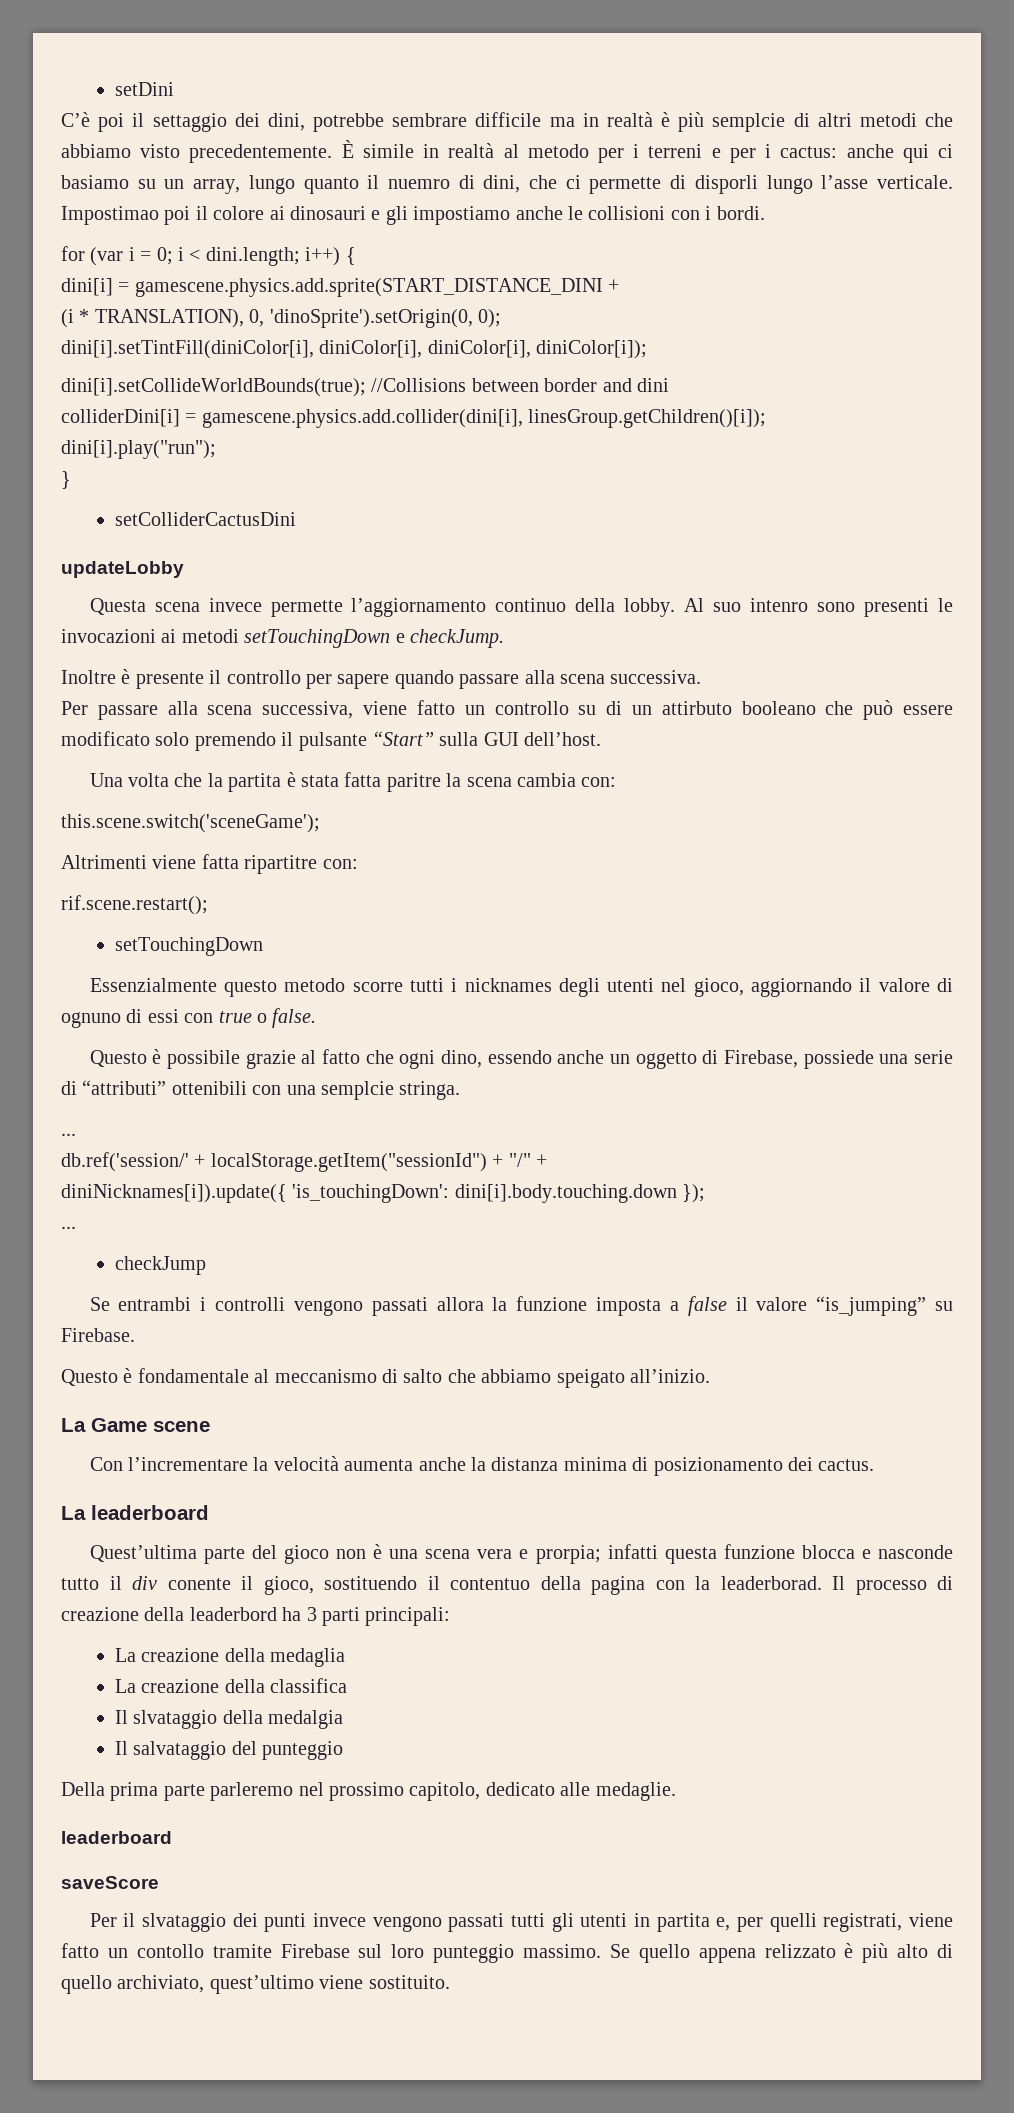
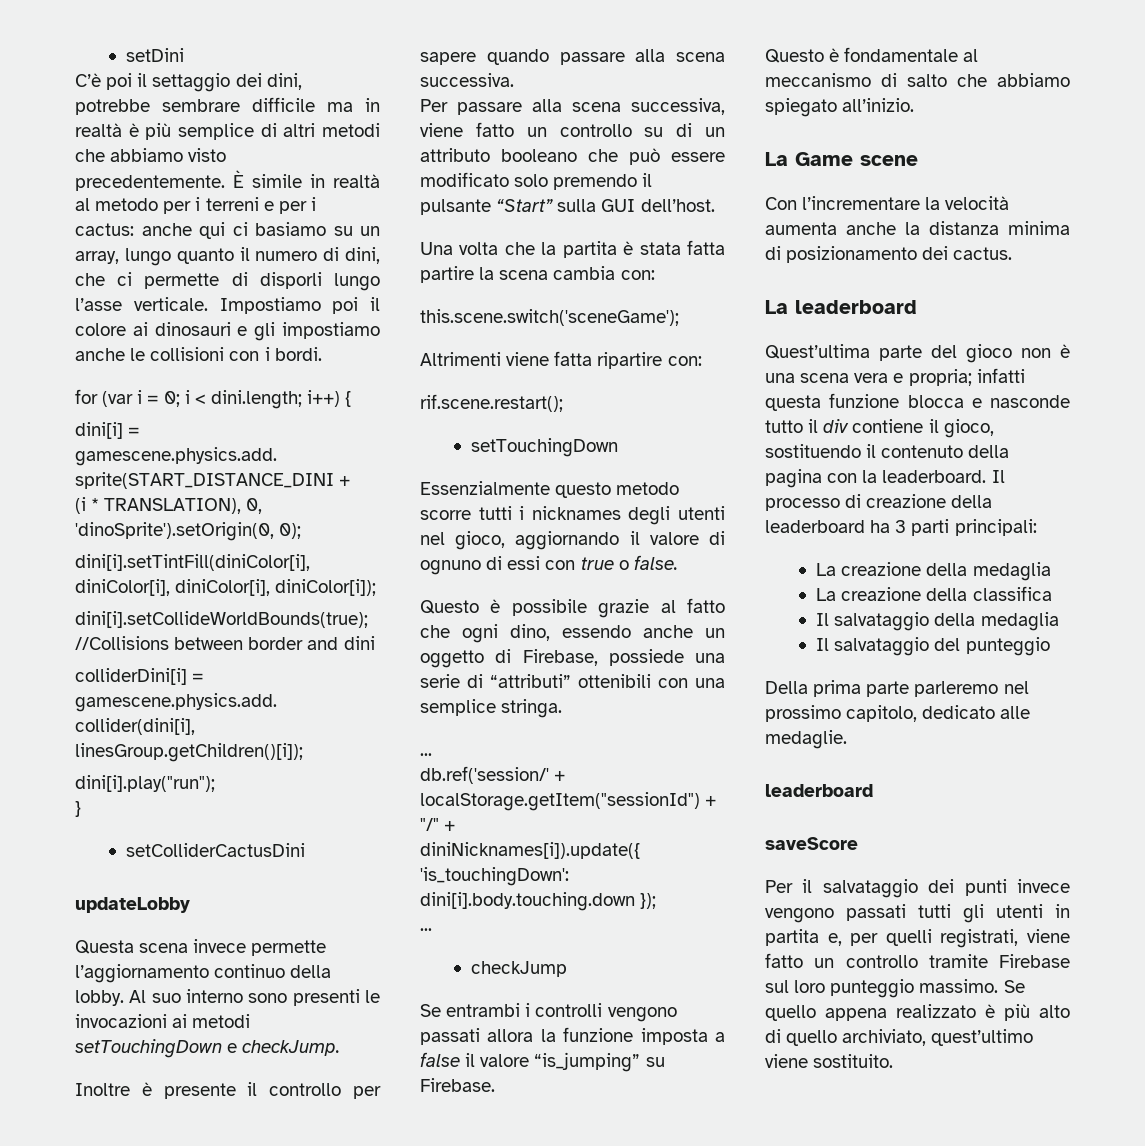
- C’è poi il settaggio dei dini, potrebbe sembrare difficile ma in realtà è più semplcie di altri metodi che abbiamo visto precedentemente.
+ C’è poi il settaggio dei dini, potrebbe sembrare difficile ma in realtà è più semplice di altri metodi che abbiamo visto precedentemente.
- È simile in realtà al metodo per i terreni e per i cactus: anche qui ci basiamo su un array, lungo quanto il nuemro di dini, che ci permette di disporli lungo l’asse verticale.
+ È simile in realtà al metodo per i terreni e per i cactus: anche qui ci basiamo su un array, lungo quanto il numero di dini, che ci permette di disporli lungo l’asse verticale.
- Impostimao poi il colore ai dinosauri e gli impostiamo anche le collisioni con i bordi.
+ Impostiamo poi il colore ai dinosauri e gli impostiamo anche le collisioni con i bordi.
- Al suo intenro sono presenti le invocazioni ai metodi setTouchingDown e checkJump.
+ Al suo interno sono presenti le invocazioni ai metodi setTouchingDown e checkJump.
- Per passare alla scena successiva, viene fatto un controllo su di un attirbuto booleano che può essere modificato solo premendo il pulsante “Start” sulla GUI dell’host.
+ Per passare alla scena successiva, viene fatto un controllo su di un attributo booleano che può essere modificato solo premendo il pulsante “Start” sulla GUI dell’host.
- Una volta che la partita è stata fatta paritre la scena cambia con:
+ Una volta che la partita è stata fatta partire la scena cambia con:
- Altrimenti viene fatta ripartitre con:
+ Altrimenti viene fatta ripartire con:
- Questo è possibile grazie al fatto che ogni dino, essendo anche un oggetto di Firebase, possiede una serie di “attributi” ottenibili con una semplcie stringa.
+ Questo è possibile grazie al fatto che ogni dino, essendo anche un oggetto di Firebase, possiede una serie di “attributi” ottenibili con una semplice stringa.
- Questo è fondamentale al meccanismo di salto che abbiamo speigato all’inizio.
+ Questo è fondamentale al meccanismo di salto che abbiamo spiegato all’inizio.
- Quest’ultima parte del gioco non è una scena vera e prorpia; infatti questa funzione blocca e nasconde tutto il div conente il gioco, sostituendo il contentuo della pagina con la leaderborad.
+ Quest’ultima parte del gioco non è una scena vera e propria; infatti questa funzione blocca e nasconde tutto il div contiene il gioco, sostituendo il contenuto della pagina con la leaderboard.
- Il processo di creazione della leaderbord ha 3 parti principali:
+ Il processo di creazione della leaderboard ha 3 parti principali:
- Il slvataggio della medalgia
+ Il salvataggio della medaglia
- Per il slvataggio dei punti invece vengono passati tutti gli utenti in partita e, per quelli registrati, viene fatto un contollo tramite Firebase sul loro punteggio massimo.
+ Per il salvataggio dei punti invece vengono passati tutti gli utenti in partita e, per quelli registrati, viene fatto un controllo tramite Firebase sul loro punteggio massimo.
- Se quello appena relizzato è più alto di quello archiviato, quest’ultimo viene sostituito.
+ Se quello appena realizzato è più alto di quello archiviato, quest’ultimo viene sostituito.

